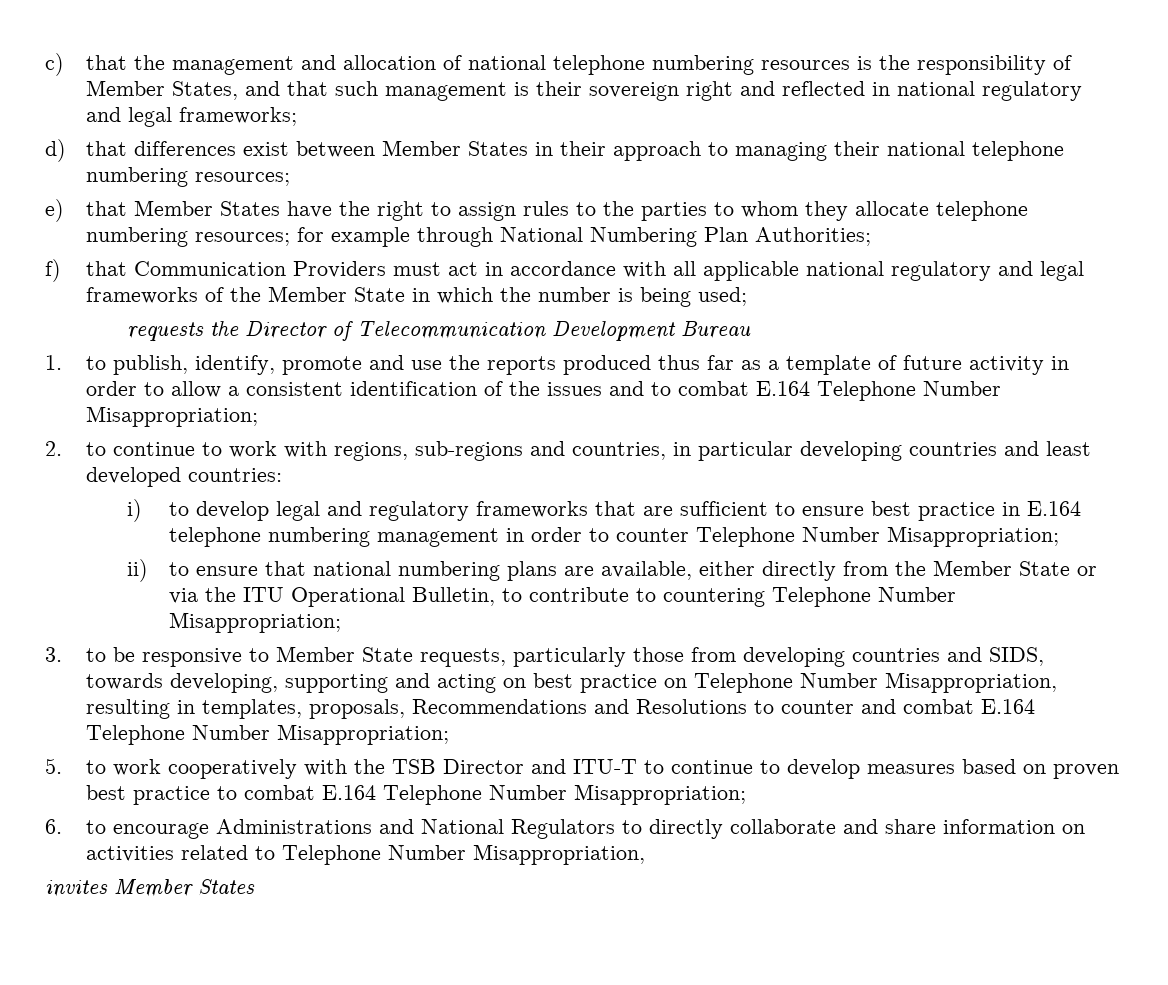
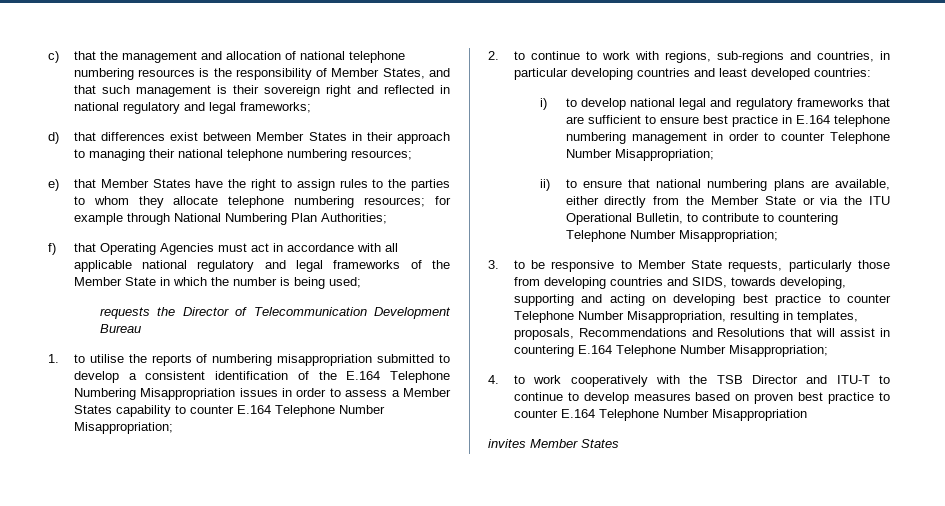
- f) that Communication Providers must act in accordance with all applicable national regulatory and legal frameworks of the Member State in which the number is being used;
+ f) that Operating Agencies must act in accordance with all applicable national regulatory and legal frameworks of the Member State in which the number is being used;
- 1. to publish, identify, promote and use the reports produced thus far as a template of future activity in order to allow a consistent identification of the issues and to combat E.164 Telephone Number Misappropriation;
+ 1. to utilise the reports of numbering misappropriation submitted to develop a consistent identification of the E.164 Telephone Numbering Misappropriation issues in order to assess a Member States capability to counter E.164 Telephone Number Misappropriation;
- i) to develop legal and regulatory frameworks that are sufficient to ensure best practice in E.164 telephone numbering management in order to counter Telephone Number Misappropriation;
+ i) to develop national legal and regulatory frameworks that are sufficient to ensure best practice in E.164 telephone numbering management in order to counter Telephone Number Misappropriation;
- 3. to be responsive to Member State requests, particularly those from developing countries and SIDS, towards developing, supporting and acting on best practice on Telephone Number Misappropriation, resulting in templates, proposals, Recommendations and Resolutions to counter and combat E.164 Telephone Number Misappropriation;
- 5. to work cooperatively with the TSB Director and ITU-T to continue to develop measures based on proven best practice to combat E.164 Telephone Number Misappropriation;
- 6. to encourage Administrations and National Regulators to directly collaborate and share information on activities related to Telephone Number Misappropriation,
+ 3. to be responsive to Member State requests, particularly those from developing countries and SIDS, towards developing, supporting and acting on developing best practice to counter Telephone Number Misappropriation, resulting in templates, proposals, Recommendations and Resolutions that will assist in countering E.164 Telephone Number Misappropriation;
+ 4. to work cooperatively with the TSB Director and ITU-T to continue to develop measures based on proven best practice to counter E.164 Telephone Number Misappropriation

